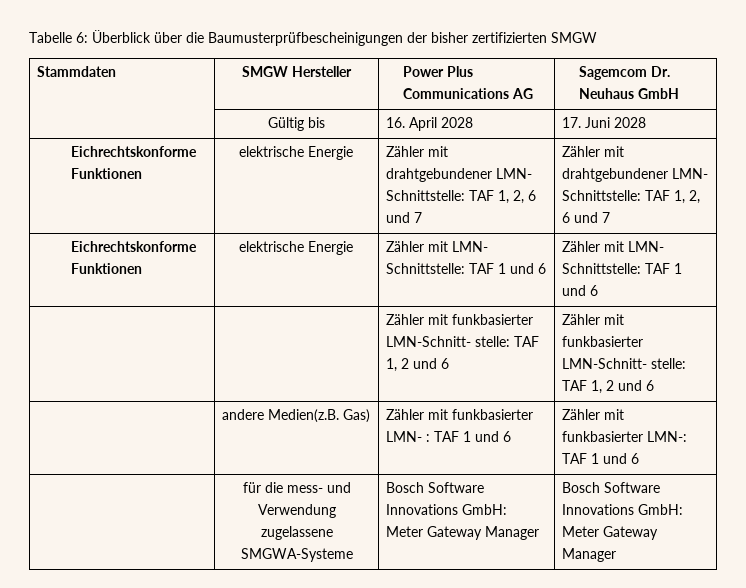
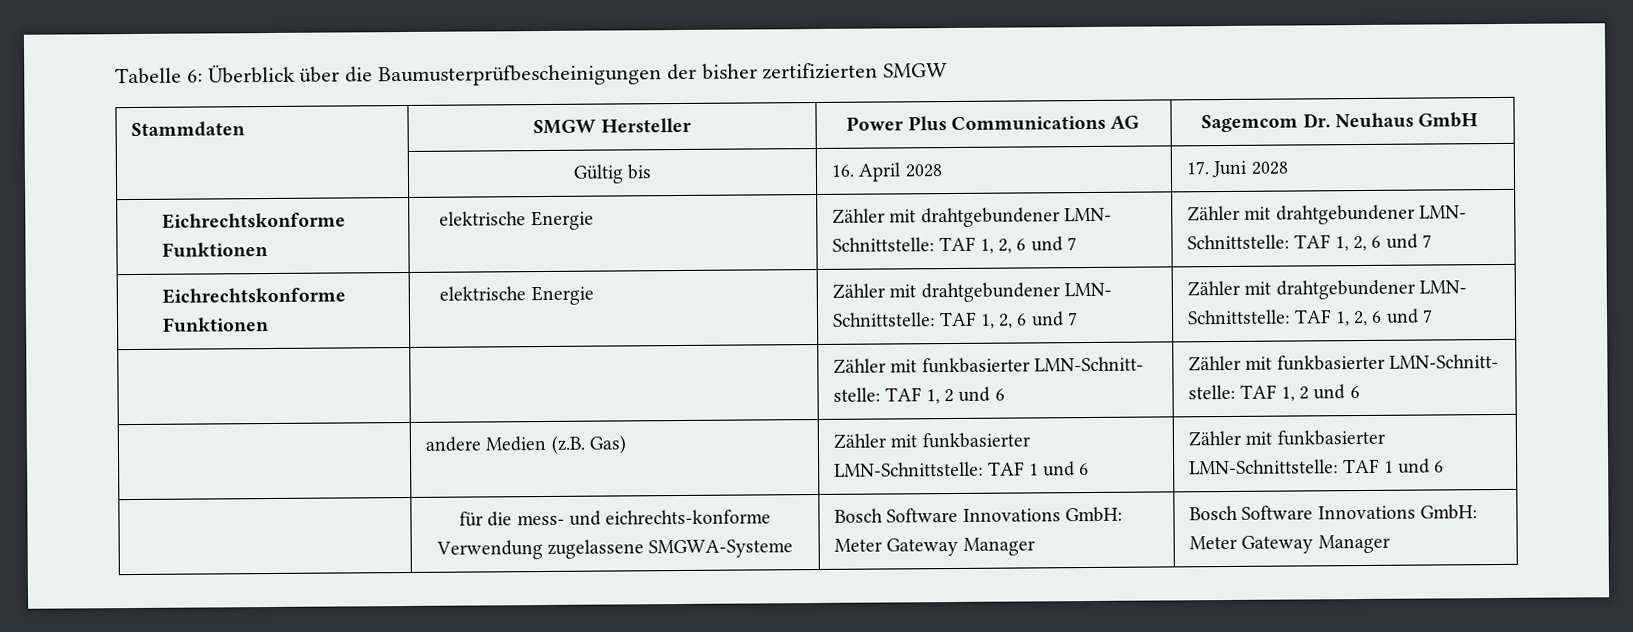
  | Gültig bis | 16. April 2028 | 17. Juni 2028
  Eichrechtskonforme Funktionen | elektrische Energie | Zähler mit drahtgebundener LMN- Schnittstelle: TAF 1, 2, 6 und 7 | Zähler mit drahtgebundener LMN- Schnittstelle: TAF 1, 2, 6 und 7
- Eichrechtskonforme Funktionen | elektrische Energie | Zähler mit LMN- Schnittstelle: TAF 1 und 6 | Zähler mit LMN- Schnittstelle: TAF 1 und 6
+ Eichrechtskonforme Funktionen | elektrische Energie | Zähler mit drahtgebundener LMN- Schnittstelle: TAF 1, 2, 6 und 7 | Zähler mit drahtgebundener LMN- Schnittstelle: TAF 1, 2, 6 und 7
- | andere Medien(z.B. Gas) | Zähler mit funkbasierter LMN- : TAF 1 und 6 | Zähler mit funkbasierter LMN-: TAF 1 und 6
+ | andere Medien (z.B. Gas) | Zähler mit funkbasierter LMN-Schnittstelle: TAF 1 und 6 | Zähler mit funkbasierter LMN-Schnittstelle: TAF 1 und 6
- | für die mess- und Verwendung zugelassene SMGWA-Systeme | Bosch Software Innovations GmbH: Meter Gateway Manager | Bosch Software Innovations GmbH: Meter Gateway Manager
+ | für die mess- und eichrechts-konforme Verwendung zugelassene SMGWA-Systeme | Bosch Software Innovations GmbH: Meter Gateway Manager | Bosch Software Innovations GmbH: Meter Gateway Manager

